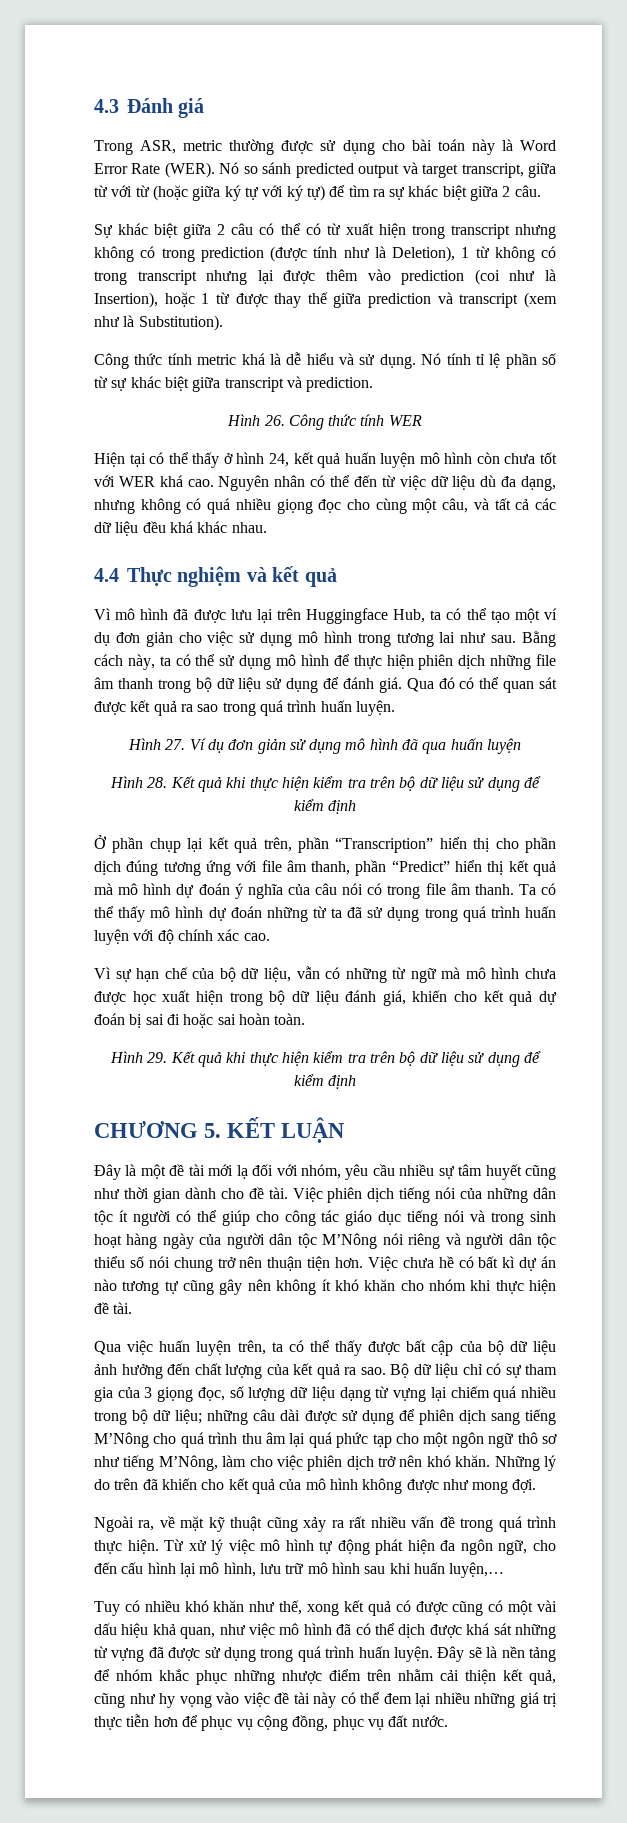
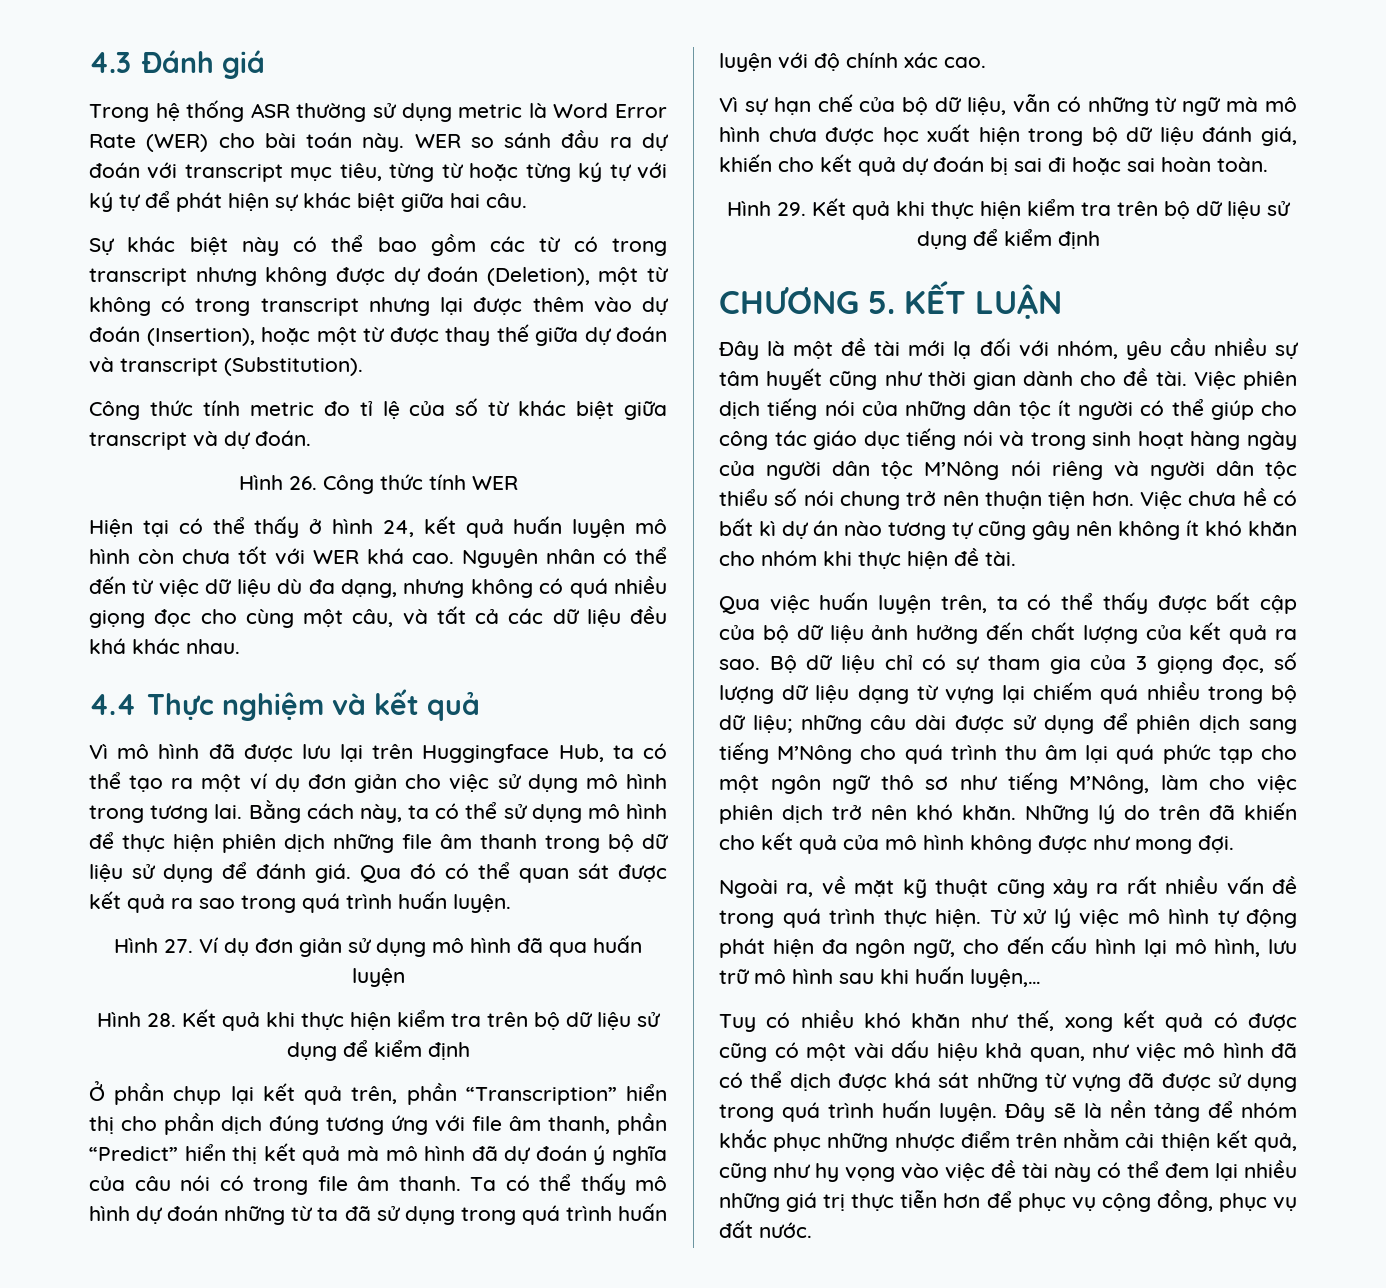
- Trong ASR, metric thường được sử dụng cho bài toán này là Word Error Rate (WER). Nó so sánh predicted output và target transcript, giữa từ với từ (hoặc giữa ký tự với ký tự) để tìm ra sự khác biệt giữa 2 câu.
+ Trong hệ thống ASR thường sử dụng metric là Word Error Rate (WER) cho bài toán này. WER so sánh đầu ra dự đoán với transcript mục tiêu, từng từ hoặc từng ký tự với ký tự để phát hiện sự khác biệt giữa hai câu.
- Sự khác biệt giữa 2 câu có thể có từ xuất hiện trong transcript nhưng không có trong prediction (được tính như là Deletion), 1 từ không có trong transcript nhưng lại được thêm vào prediction (coi như là Insertion), hoặc 1 từ được thay thế giữa prediction và transcript (xem như là Substitution).
- Công thức tính metric khá là dễ hiểu và sử dụng. Nó tính tỉ lệ phần số từ sự khác biệt giữa transcript và prediction.
+ Sự khác biệt này có thể bao gồm các từ có trong transcript nhưng không được dự đoán (Deletion), một từ không có trong transcript nhưng lại được thêm vào dự đoán (Insertion), hoặc một từ được thay thế giữa dự đoán và transcript (Substitution).
+ Công thức tính metric đo tỉ lệ của số từ khác biệt giữa transcript và dự đoán.
- Vì mô hình đã được lưu lại trên Huggingface Hub, ta có thể tạo một ví dụ đơn giản cho việc sử dụng mô hình trong tương lai như sau.
+ Vì mô hình đã được lưu lại trên Huggingface Hub, ta có thể tạo ra một ví dụ đơn giản cho việc sử dụng mô hình trong tương lai.
- Ở phần chụp lại kết quả trên, phần “Transcription” hiển thị cho phần dịch đúng tương ứng với file âm thanh, phần “Predict” hiển thị kết quả mà mô hình dự đoán ý nghĩa của câu nói có trong file âm thanh.
+ Ở phần chụp lại kết quả trên, phần “Transcription” hiển thị cho phần dịch đúng tương ứng với file âm thanh, phần “Predict” hiển thị kết quả mà mô hình đã dự đoán ý nghĩa của câu nói có trong file âm thanh.

